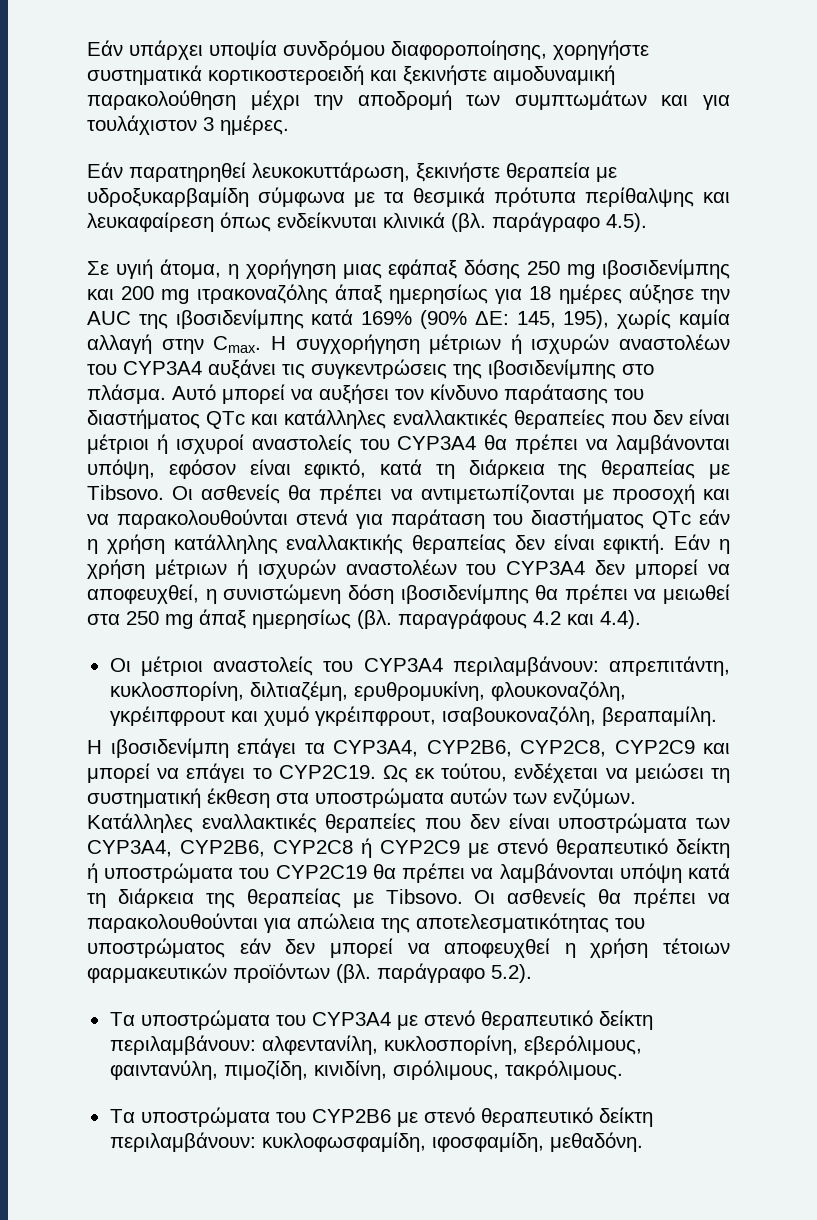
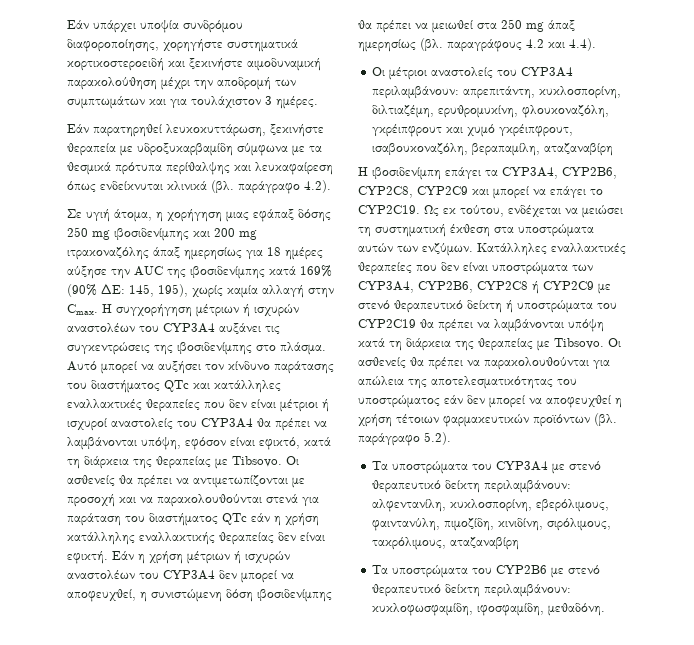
- Εάν παρατηρηθεί λευκοκυττάρωση, ξεκινήστε θεραπεία με υδροξυκαρβαμίδη σύμφωνα με τα θεσμικά πρότυπα περίθαλψης και λευκαφαίρεση όπως ενδείκνυται κλινικά (βλ. παράγραφο 4.5).
+ Εάν παρατηρηθεί λευκοκυττάρωση, ξεκινήστε θεραπεία με υδροξυκαρβαμίδη σύμφωνα με τα θεσμικά πρότυπα περίθαλψης και λευκαφαίρεση όπως ενδείκνυται κλινικά (βλ. παράγραφο 4.2).
- Οι μέτριοι αναστολείς του CYP3A4 περιλαμβάνουν: απρεπιτάντη, κυκλοσπορίνη, διλτιαζέμη, ερυθρομυκίνη, φλουκοναζόλη, γκρέιπφρουτ και χυμό γκρέιπφρουτ, ισαβουκοναζόλη, βεραπαμίλη.
+ Οι μέτριοι αναστολείς του CYP3A4 περιλαμβάνουν: απρεπιτάντη, κυκλοσπορίνη, διλτιαζέμη, ερυθρομυκίνη, φλουκοναζόλη, γκρέιπφρουτ και χυμό γκρέιπφρουτ, ισαβουκοναζόλη, βεραπαμίλη, αταζαναβίρη
- Τα υποστρώματα του CYP3A4 με στενό θεραπευτικό δείκτη περιλαμβάνουν: αλφεντανίλη, κυκλοσπορίνη, εβερόλιμους, φαιντανύλη, πιμοζίδη, κινιδίνη, σιρόλιμους, τακρόλιμους.
+ Τα υποστρώματα του CYP3A4 με στενό θεραπευτικό δείκτη περιλαμβάνουν: αλφεντανίλη, κυκλοσπορίνη, εβερόλιμους, φαιντανύλη, πιμοζίδη, κινιδίνη, σιρόλιμους, τακρόλιμους, αταζαναβίρη

